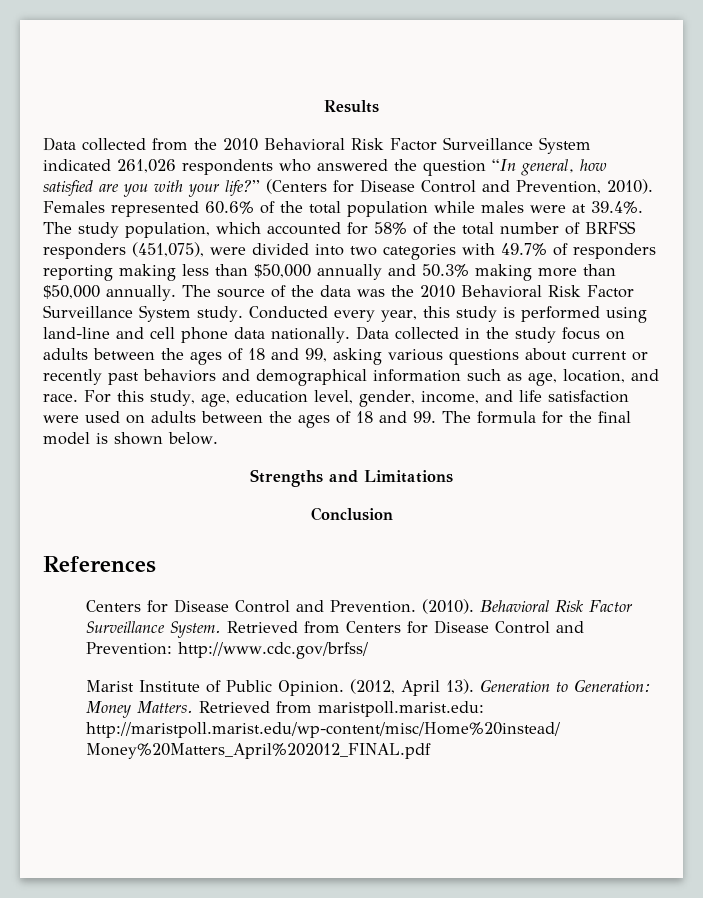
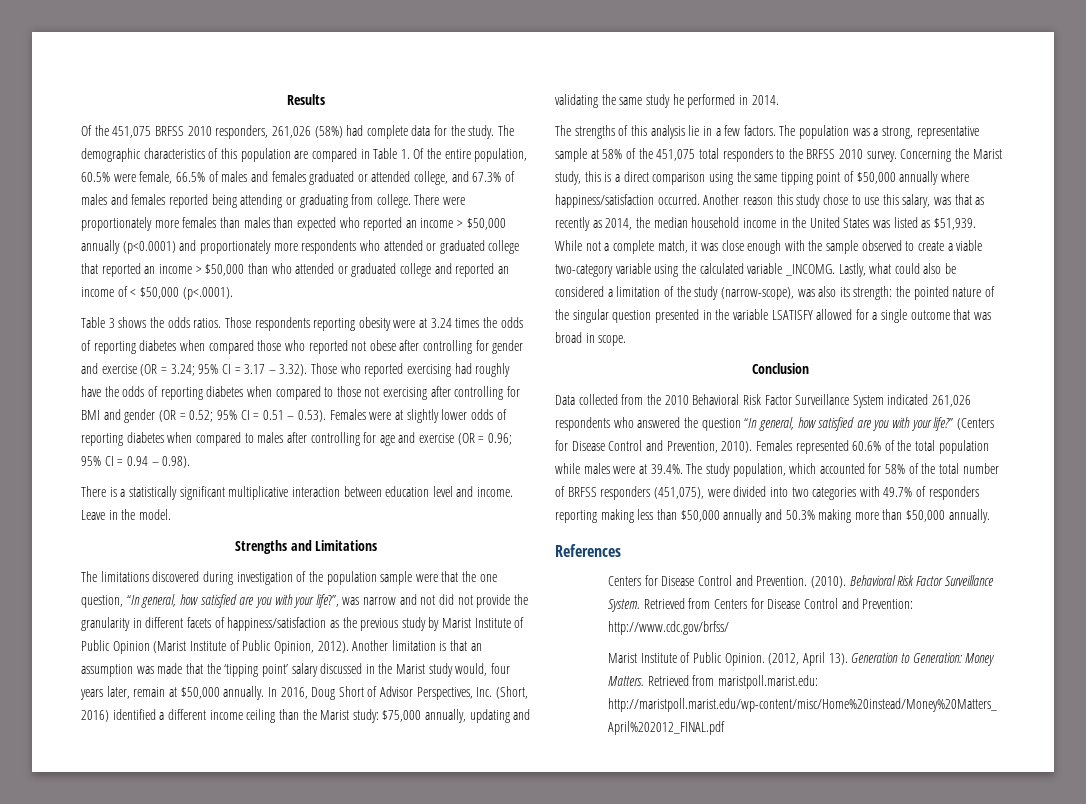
+ Of the 451,075 BRFSS 2010 responders, 261,026 (58%) had complete data for the study. The demographic characteristics of this population are compared in Table 1. Of the entire population, 60.5% were female, 66.5% of males and females graduated or attended college, and 67.3% of males and females reported being attending or graduating from college. There were proportionately more females than males than expected who reported an income > $50,000 annually (p<0.0001) and proportionately more respondents who attended or graduated college that reported an income > $50,000 than who attended or graduated college and reported an income of < $50,000 (p<.0001).
+ Table 3 shows the odds ratios. Those respondents reporting obesity were at 3.24 times the odds of reporting diabetes when compared those who reported not obese after controlling for gender and exercise (OR = 3.24; 95% CI = 3.17 – 3.32). Those who reported exercising had roughly have the odds of reporting diabetes when compared to those not exercising after controlling for BMI and gender (OR = 0.52; 95% CI = 0.51 – 0.53). Females were at slightly lower odds of reporting diabetes when compared to males after controlling for age and exercise (OR = 0.96; 95% CI = 0.94 – 0.98).
+ There is a statistically significant multiplicative interaction between education level and income. Leave in the model.
+ Strengths and Limitations
+ The limitations discovered during investigation of the population sample were that the one question, “In general, how satisfied are you with your life?”, was narrow and not did not provide the granularity in different facets of happiness/satisfaction as the previous study by Marist Institute of Public Opinion (Marist Institute of Public Opinion, 2012). Another limitation is that an assumption was made that the ‘tipping point’ salary discussed in the Marist study would, four years later, remain at $50,000 annually. In 2016, Doug Short of Advisor Perspectives, Inc. (Short, 2016) identified a different income ceiling than the Marist study: $75,000 annually, updating and validating the same study he performed in 2014.
+ The strengths of this analysis lie in a few factors. The population was a strong, representative sample at 58% of the 451,075 total responders to the BRFSS 2010 survey. Concerning the Marist study, this is a direct comparison using the same tipping point of $50,000 annually where happiness/satisfaction occurred. Another reason this study chose to use this salary, was that as recently as 2014, the median household income in the United States was listed as $51,939. While not a complete match, it was close enough with the sample observed to create a viable two-category variable using the calculated variable _INCOMG. Lastly, what could also be considered a limitation of the study (narrow-scope), was also its strength: the pointed nature of the singular question presented in the variable LSATISFY allowed for a single outcome that was broad in scope.
+ Conclusion
- The source of the data was the 2010 Behavioral Risk Factor Surveillance System study. Conducted every year, this study is performed using land-line and cell phone data nationally. Data collected in the study focus on adults between the ages of 18 and 99, asking various questions about current or recently past behaviors and demographical information such as age, location, and race. For this study, age, education level, gender, income, and life satisfaction were used on adults between the ages of 18 and 99. The formula for the final model is shown below.
- Strengths and Limitations
- Conclusion

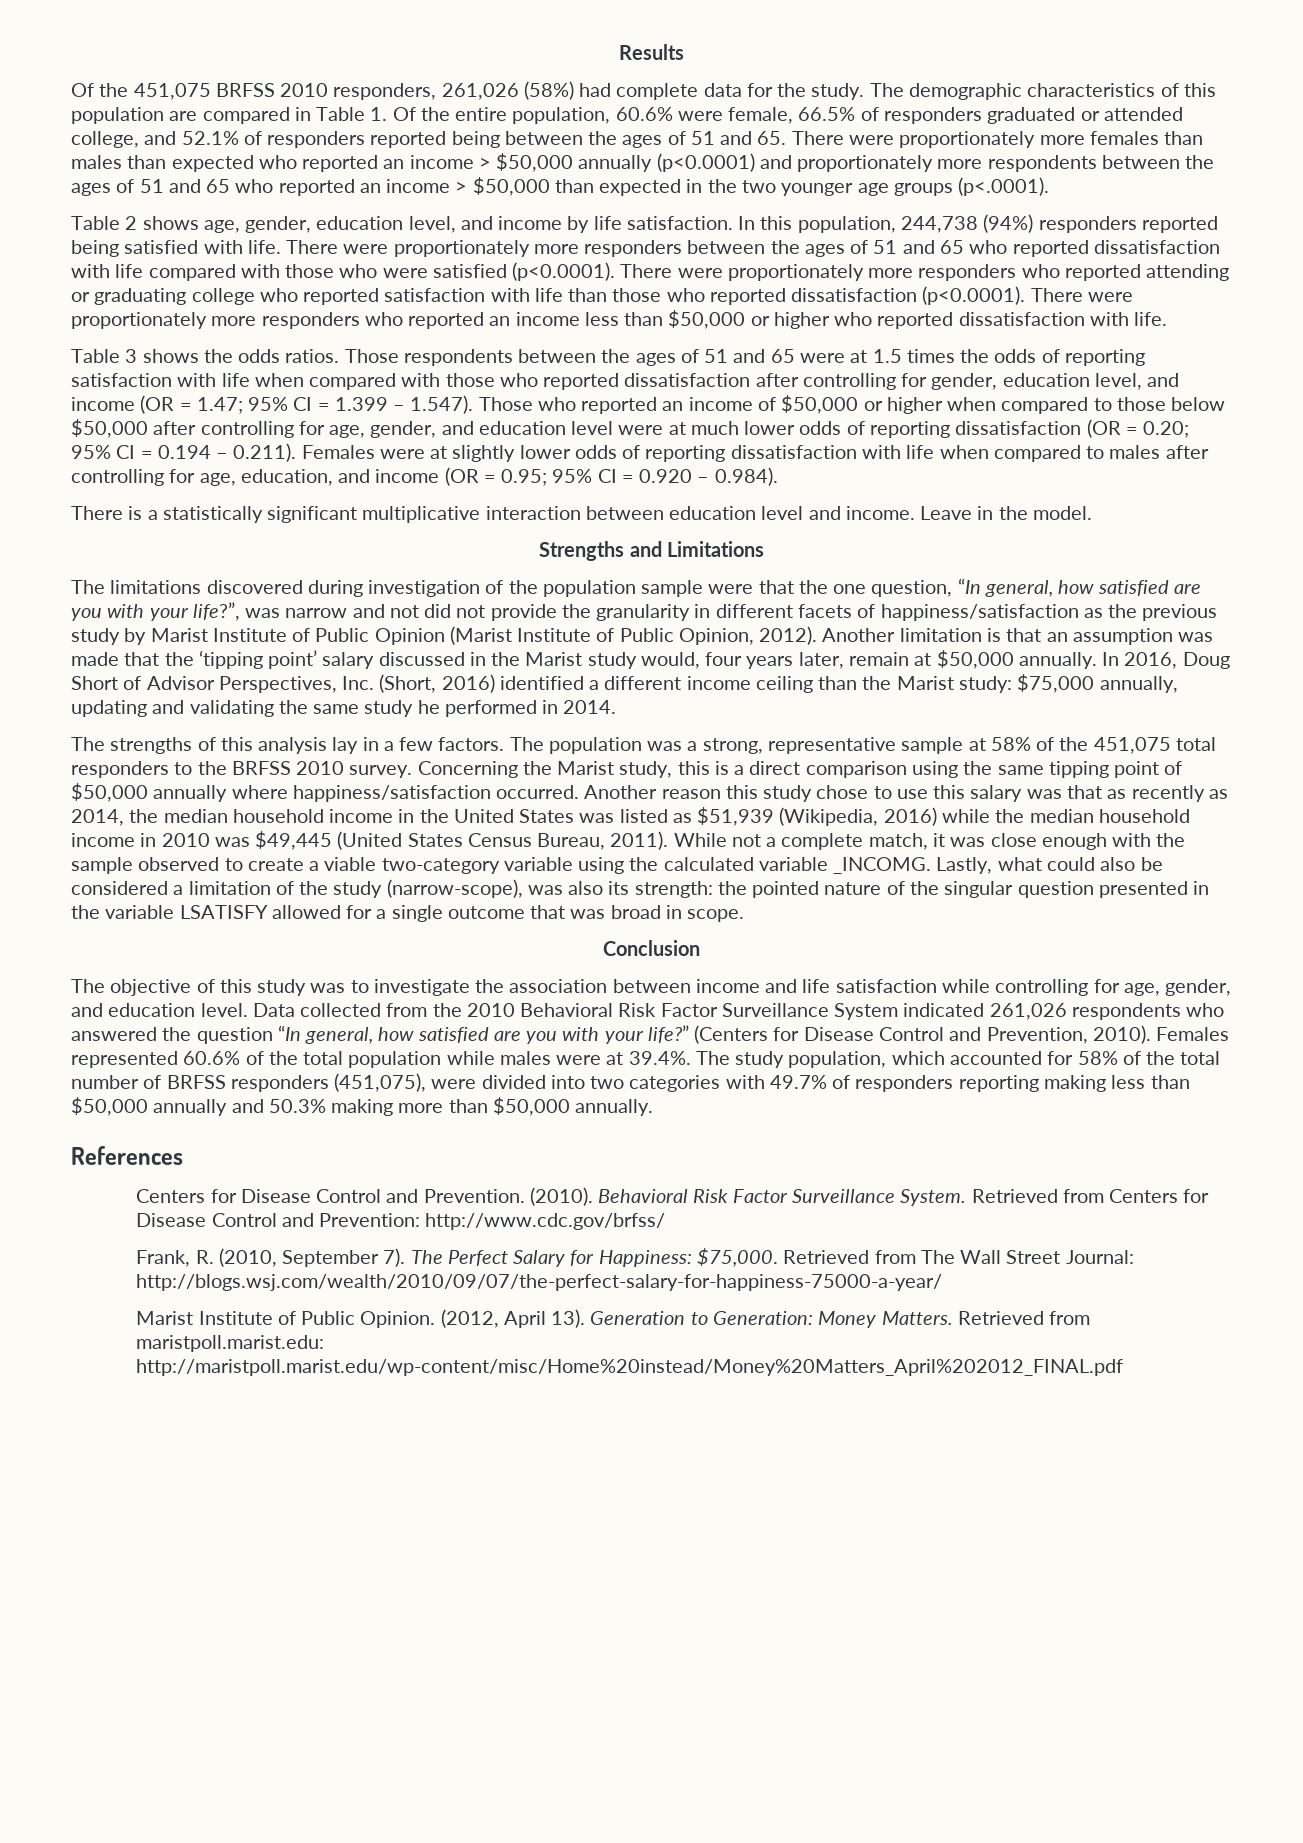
- The demographic characteristics of this population are compared in Table 1. Of the entire population, 60.5% were female, 66.5% of males and females graduated or attended college, and 67.3% of males and females reported being attending or graduating from college. There were proportionately more females than males than expected who reported an income > $50,000 annually (p<0.0001) and proportionately more respondents who attended or graduated college that reported an income > $50,000 than who attended or graduated college and reported an income of < $50,000 (p<.0001).
+ The demographic characteristics of this population are compared in Table 1. Of the entire population, 60.6% were female, 66.5% of responders graduated or attended college, and 52.1% of responders reported being between the ages of 51 and 65. There were proportionately more females than males than expected who reported an income > $50,000 annually (p<0.0001) and proportionately more respondents between the ages of 51 and 65 who reported an income > $50,000 than expected in the two younger age groups (p<.0001).
+ Table 2 shows age, gender, education level, and income by life satisfaction. In this population, 244,738 (94%) responders reported being satisfied with life. There were proportionately more responders between the ages of 51 and 65 who reported dissatisfaction with life compared with those who were satisfied (p<0.0001). There were proportionately more responders who reported attending or graduating college who reported satisfaction with life than those who reported dissatisfaction (p<0.0001). There were proportionately more responders who reported an income less than $50,000 or higher who reported dissatisfaction with life.
- Those respondents reporting obesity were at 3.24 times the odds of reporting diabetes when compared those who reported not obese after controlling for gender and exercise (OR = 3.24; 95% CI = 3.17 – 3.32). Those who reported exercising had roughly have the odds of reporting diabetes when compared to those not exercising after controlling for BMI and gender (OR = 0.52; 95% CI = 0.51 – 0.53). Females were at slightly lower odds of reporting diabetes when compared to males after controlling for age and exercise (OR = 0.96; 95% CI = 0.94 – 0.98).
+ Those respondents between the ages of 51 and 65 were at 1.5 times the odds of reporting satisfaction with life when compared with those who reported dissatisfaction after controlling for gender, education level, and income (OR = 1.47; 95% CI = 1.399 – 1.547). Those who reported an income of $50,000 or higher when compared to those below $50,000 after controlling for age, gender, and education level were at much lower odds of reporting dissatisfaction (OR = 0.20; 95% CI = 0.194 – 0.211). Females were at slightly lower odds of reporting dissatisfaction with life when compared to males after controlling for age, education, and income (OR = 0.95; 95% CI = 0.920 – 0.984).
- The strengths of this analysis lie in a few factors.
+ The strengths of this analysis lay in a few factors.
- Another reason this study chose to use this salary, was that as recently as 2014, the median household income in the United States was listed as $51,939.
+ Another reason this study chose to use this salary was that as recently as 2014, the median household income in the United States was listed as $51,939 (Wikipedia, 2016) while the median household income in 2010 was $49,445 (United States Census Bureau, 2011).
+ The objective of this study was to investigate the association between income and life satisfaction while controlling for age, gender, and education level.
+ Frank, R. (2010, September 7). The Perfect Salary for Happiness: $75,000. Retrieved from The Wall Street Journal: http://blogs.wsj.com/wealth/2010/09/07/the-perfect-salary-for-happiness-75000-a-year/

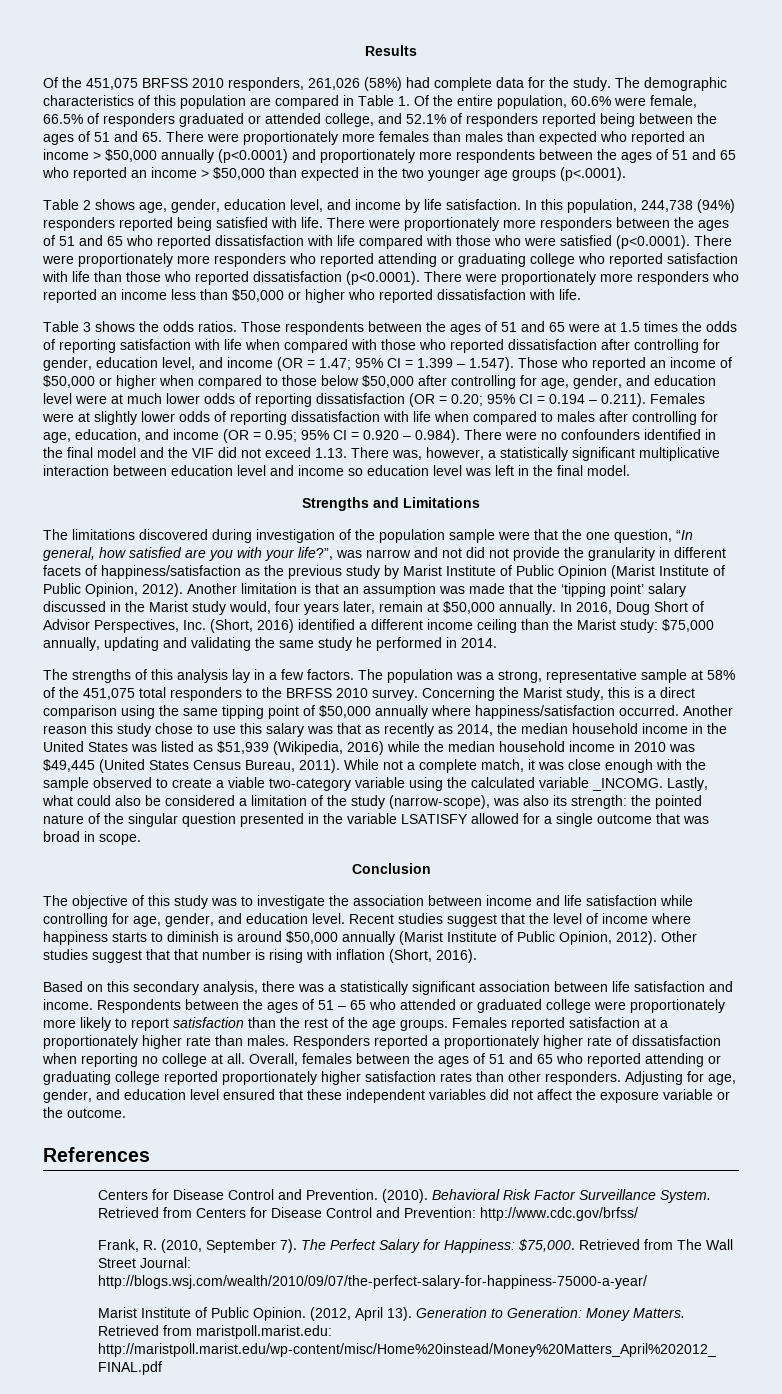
- 95% CI = 0.920 – 0.984).
- There is a statistically significant multiplicative interaction between education level and income. Leave in the model.
+ 95% CI = 0.920 – 0.984). There were no confounders identified in the final model and the VIF did not exceed 1.13. There was, however, a statistically significant multiplicative interaction between education level and income so education level was left in the final model.
- Data collected from the 2010 Behavioral Risk Factor Surveillance System indicated 261,026 respondents who answered the question “In general, how satisfied are you with your life?” (Centers for Disease Control and Prevention, 2010). Females represented 60.6% of the total population while males were at 39.4%. The study population, which accounted for 58% of the total number of BRFSS responders (451,075), were divided into two categories with 49.7% of responders reporting making less than $50,000 annually and 50.3% making more than $50,000 annually.
+ Recent studies suggest that the level of income where happiness starts to diminish is around $50,000 annually (Marist Institute of Public Opinion, 2012). Other studies suggest that that number is rising with inflation (Short, 2016).
+ Based on this secondary analysis, there was a statistically significant association between life satisfaction and income. Respondents between the ages of 51 – 65 who attended or graduated college were proportionately more likely to report satisfaction than the rest of the age groups. Females reported satisfaction at a proportionately higher rate than males. Responders reported a proportionately higher rate of dissatisfaction when reporting no college at all. Overall, females between the ages of 51 and 65 who reported attending or graduating college reported proportionately higher satisfaction rates than other responders. Adjusting for age, gender, and education level ensured that these independent variables did not affect the exposure variable or the outcome.

